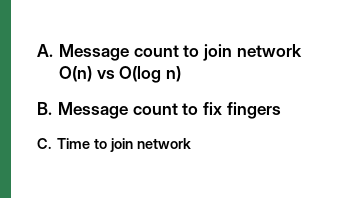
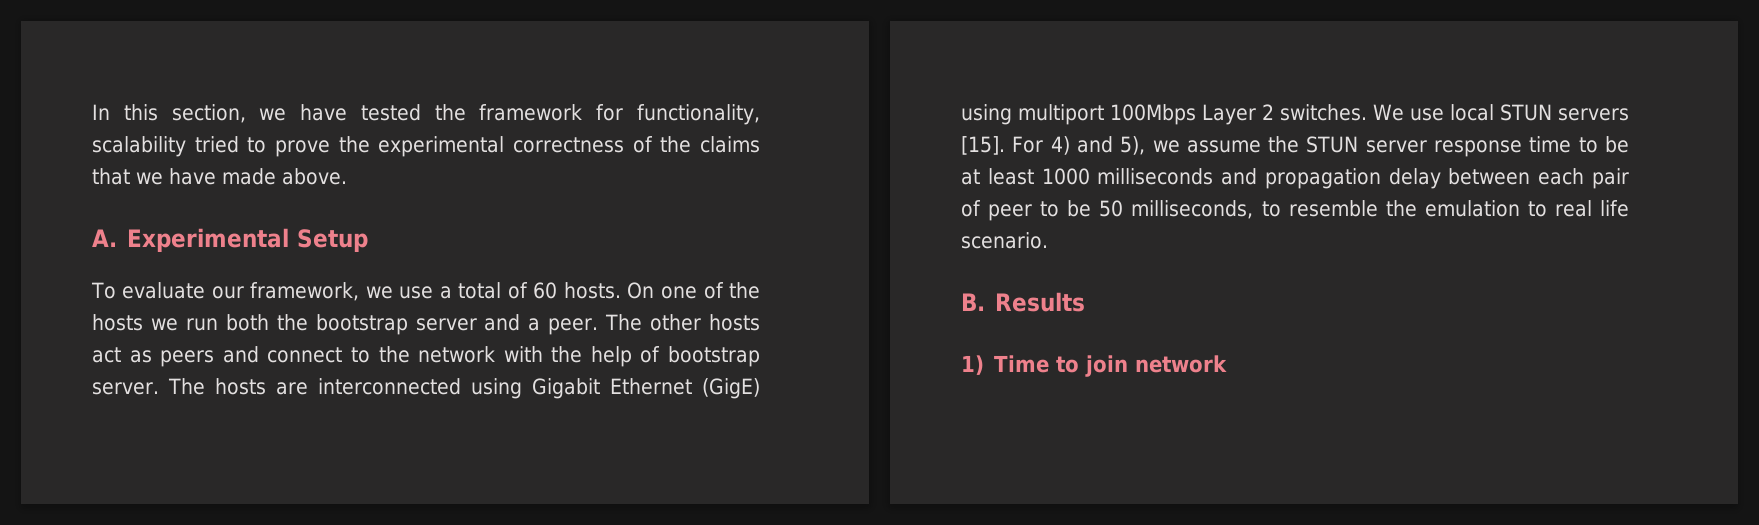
- A. Message count to join network O(n) vs O(log n)
- B. Message count to fix fingers
- C. Time to join network
+ In this section, we have tested the framework for functionality, scalability tried to prove the experimental correctness of the claims that we have made above.
+ A. Experimental Setup
+ To evaluate our framework, we use a total of 60 hosts. On one of the hosts we run both the bootstrap server and a peer. The other hosts act as peers and connect to the network with the help of bootstrap server. The hosts are interconnected using Gigabit Ethernet (GigE) using multiport 100Mbps Layer 2 switches. We use local STUN servers [15]. For 4) and 5), we assume the STUN server response time to be at least 1000 milliseconds and propagation delay between each pair of peer to be 50 milliseconds, to resemble the emulation to real life scenario.
+ B. Results
+ 1) Time to join network

